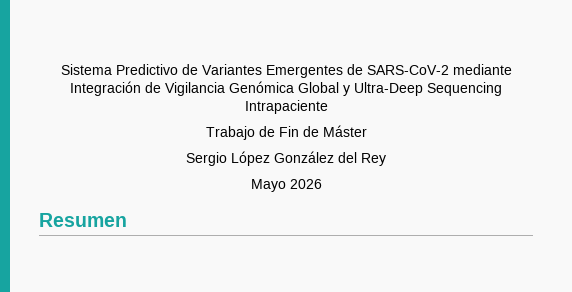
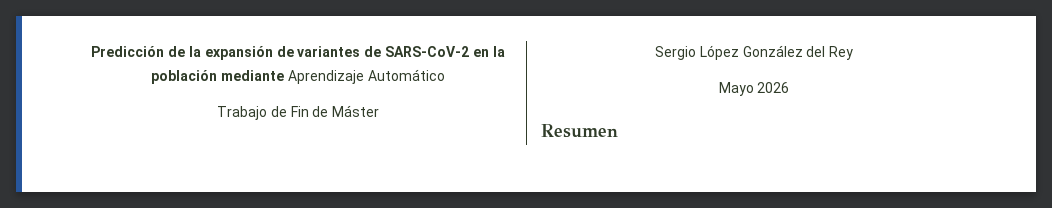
- Sistema Predictivo de Variantes Emergentes de SARS-CoV-2 mediante Integración de Vigilancia Genómica Global y Ultra-Deep Sequencing Intrapaciente
+ Predicción de la expansión de variantes de SARS-CoV-2 en la población mediante Aprendizaje Automático

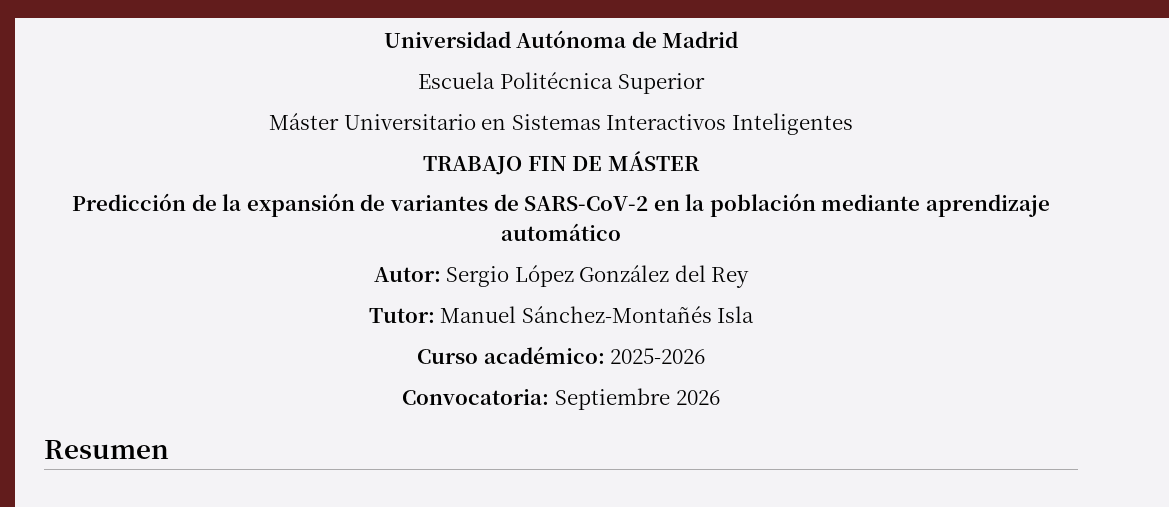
+ Universidad Autónoma de Madrid
+ Escuela Politécnica Superior
+ Máster Universitario en Sistemas Interactivos Inteligentes
+ TRABAJO FIN DE MÁSTER
- Predicción de la expansión de variantes de SARS-CoV-2 en la población mediante Aprendizaje Automático
- Trabajo de Fin de Máster
- Sergio López González del Rey
+ Predicción de la expansión de variantes de SARS-CoV-2 en la población mediante aprendizaje automático
+ Autor: Sergio López González del Rey
- Mayo 2026
+ Tutor: Manuel Sánchez-Montañés Isla
+ Curso académico: 2025-2026
+ Convocatoria: Septiembre 2026

